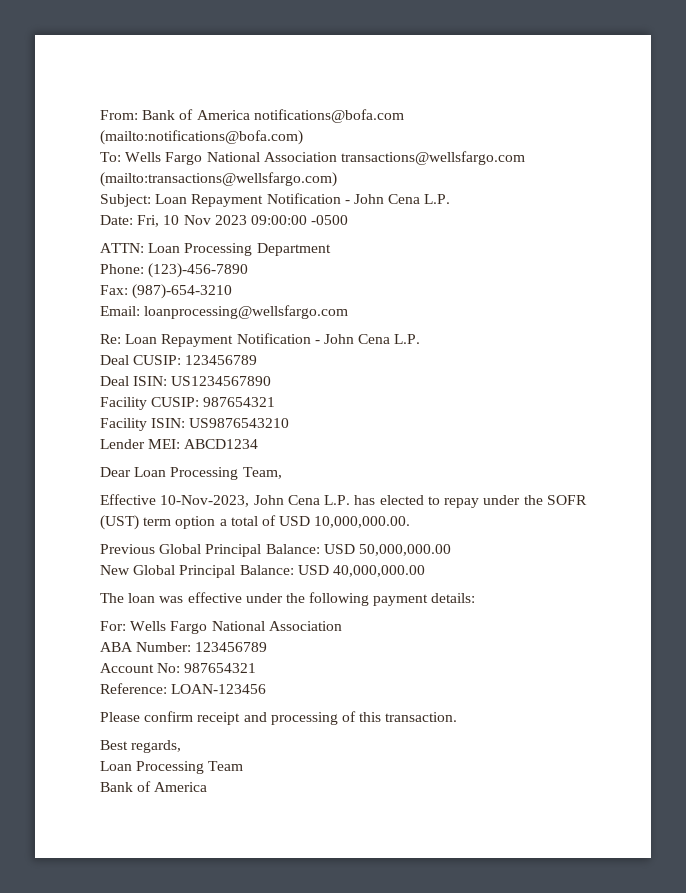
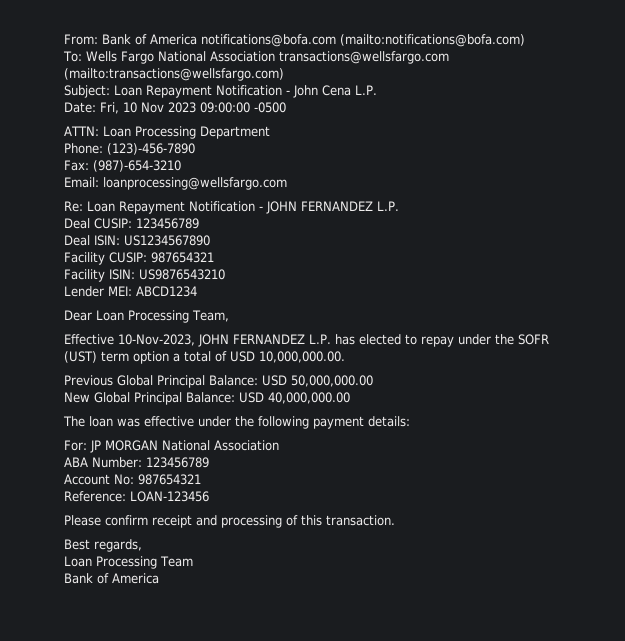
- Re: Loan Repayment Notification - John Cena L.P.
+ Re: Loan Repayment Notification - JOHN FERNANDEZ L.P.
- Effective 10-Nov-2023, John Cena L.P. has elected to repay under the SOFR (UST) term option a total of USD 10,000,000.00.
+ Effective 10-Nov-2023, JOHN FERNANDEZ L.P. has elected to repay under the SOFR (UST) term option a total of USD 10,000,000.00.
- For: Wells Fargo National Association
+ For: JP MORGAN National Association

